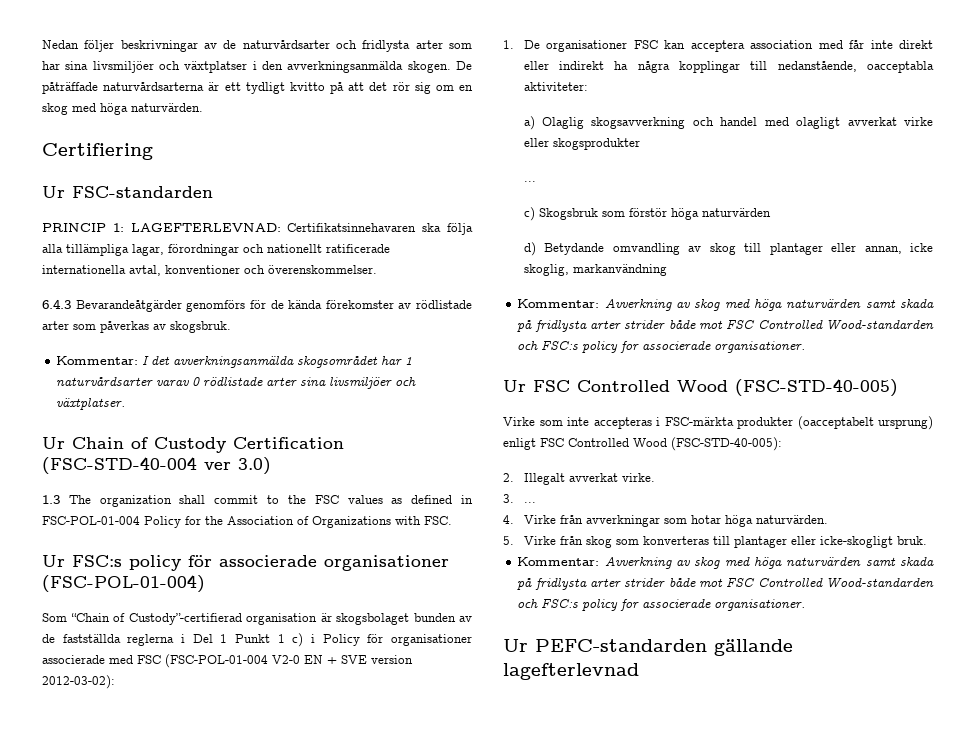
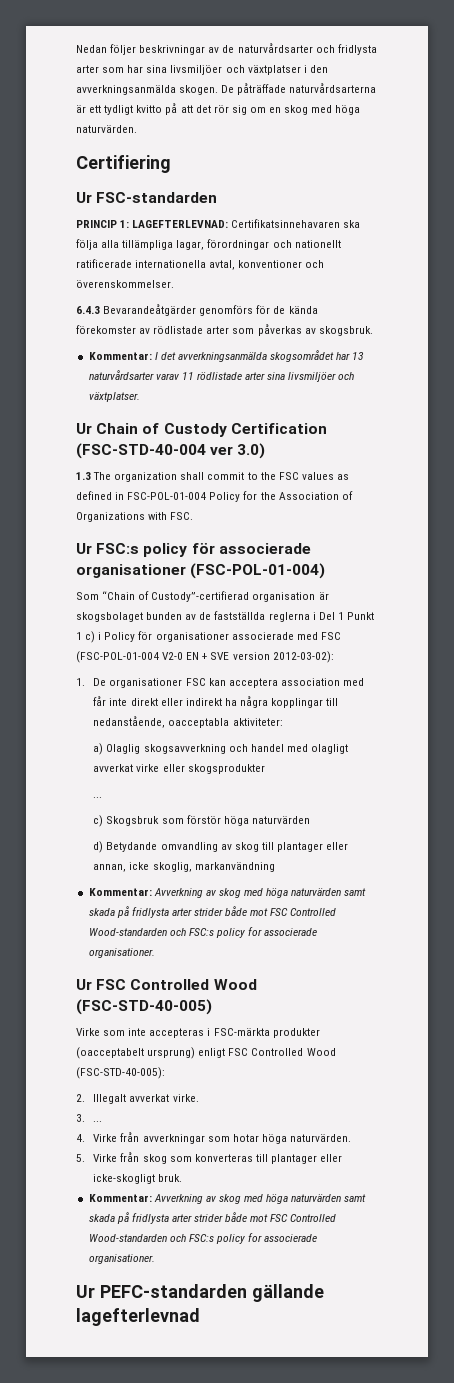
- Kommentar: I det avverkningsanmälda skogsområdet har 1 naturvårdsarter varav 0 rödlistade arter sina livsmiljöer och växtplatser.
+ Kommentar: I det avverkningsanmälda skogsområdet har 13 naturvårdsarter varav 11 rödlistade arter sina livsmiljöer och växtplatser.

